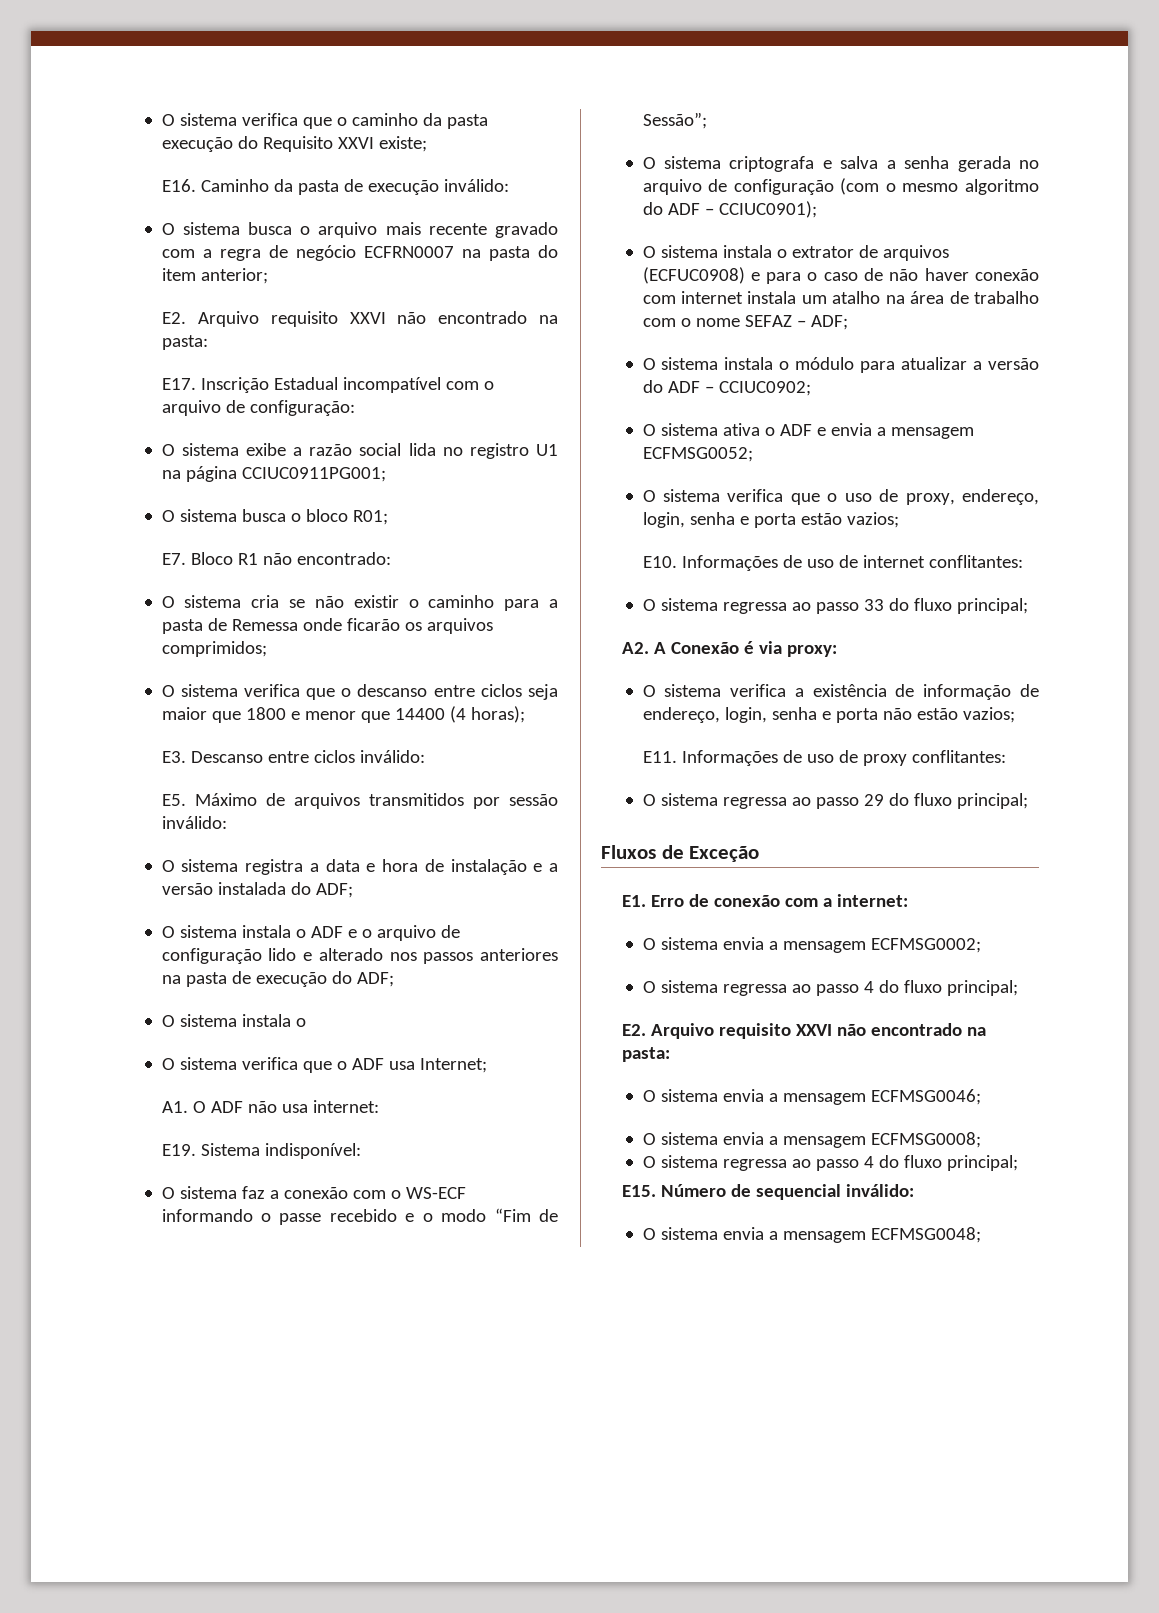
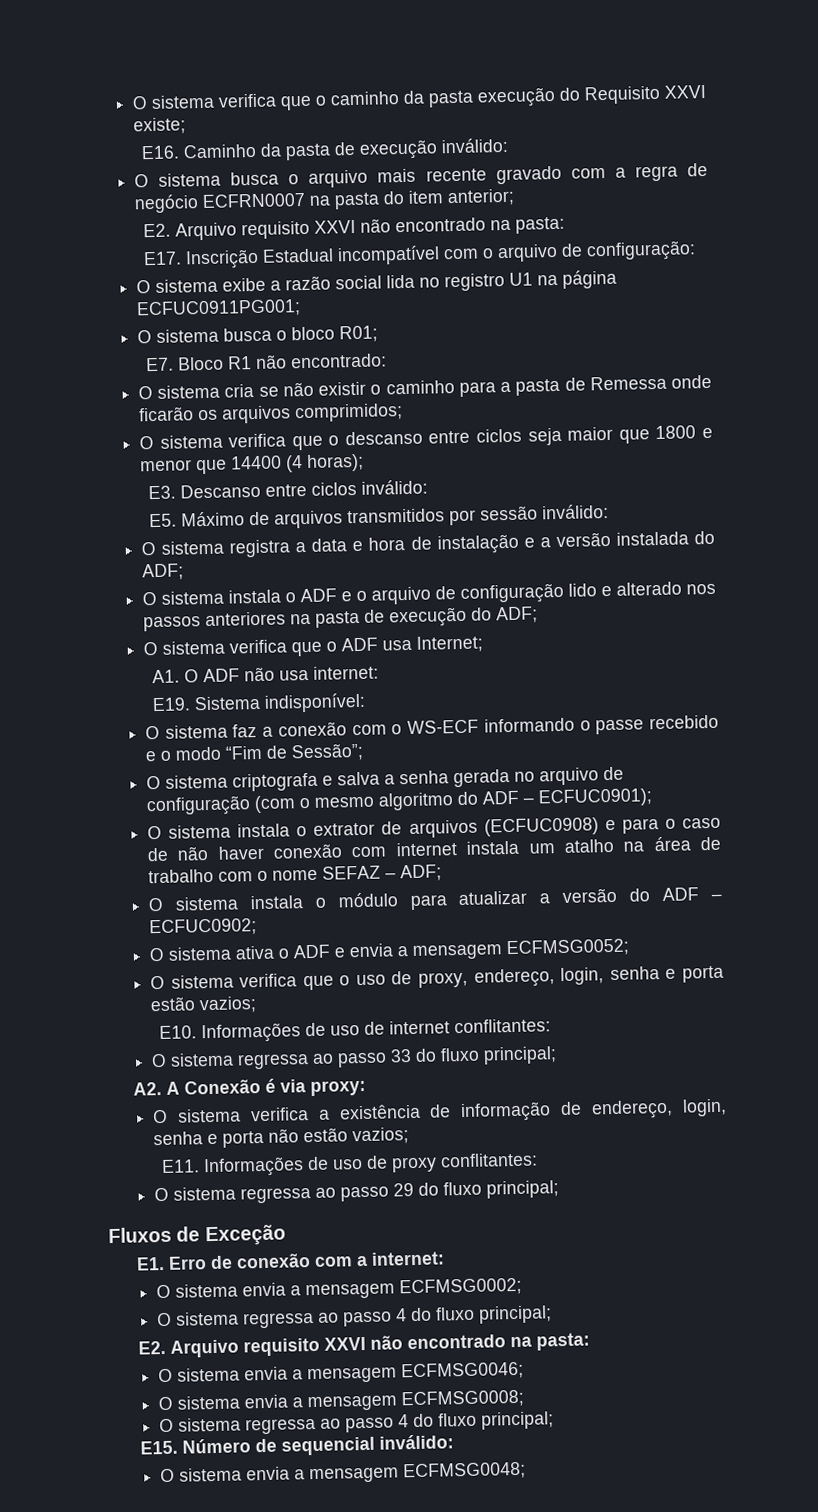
- O sistema exibe a razão social lida no registro U1 na página CCIUC0911PG001;
+ O sistema exibe a razão social lida no registro U1 na página ECFUC0911PG001;
  O sistema instala o ADF e o arquivo de configuração lido e alterado nos passos anteriores na pasta de execução do ADF;
- O sistema instala o
- O sistema criptografa e salva a senha gerada no arquivo de configuração (com o mesmo algoritmo do ADF – CCIUC0901);
+ O sistema criptografa e salva a senha gerada no arquivo de configuração (com o mesmo algoritmo do ADF – ECFUC0901);
- O sistema instala o módulo para atualizar a versão do ADF – CCIUC0902;
+ O sistema instala o módulo para atualizar a versão do ADF – ECFUC0902;

